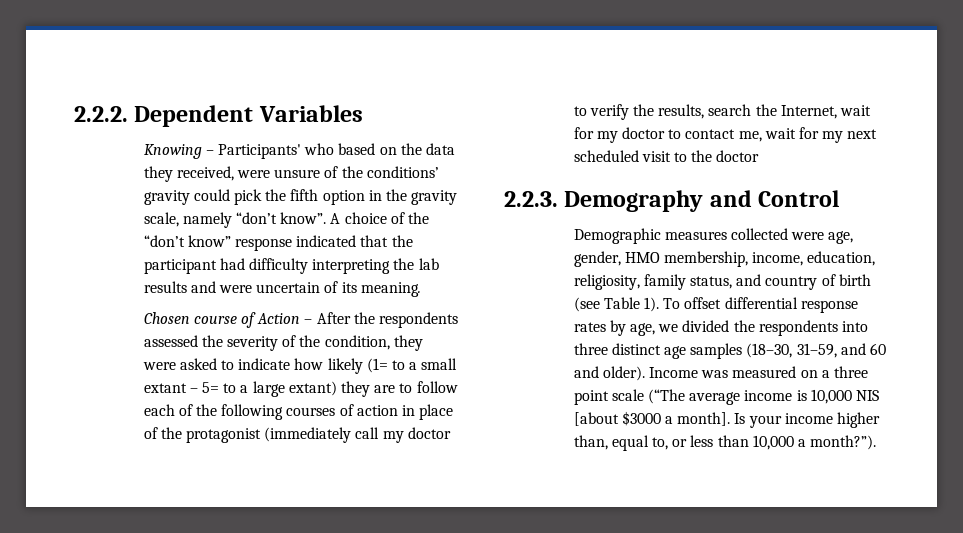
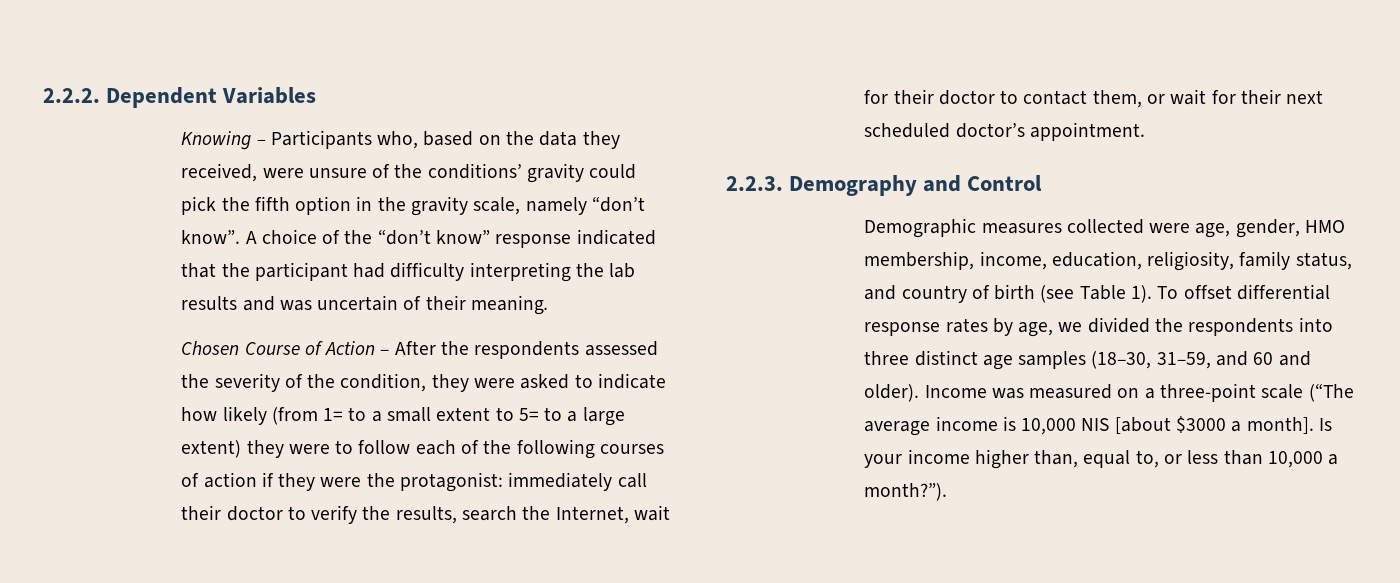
- Knowing – Participants' who based on the data they received, were unsure of the conditions’ gravity could pick the fifth option in the gravity scale, namely “don’t know”.
+ Knowing – Participants who, based on the data they received, were unsure of the conditions’ gravity could pick the fifth option in the gravity scale, namely “don’t know”.
- A choice of the “don’t know” response indicated that the participant had difficulty interpreting the lab results and were uncertain of its meaning.
+ A choice of the “don’t know” response indicated that the participant had difficulty interpreting the lab results and was uncertain of their meaning.
- Chosen course of Action – After the respondents assessed the severity of the condition, they were asked to indicate how likely (1= to a small extant – 5= to a large extant) they are to follow each of the following courses of action in place of the protagonist (immediately call my doctor to verify the results, search the Internet, wait for my doctor to contact me, wait for my next scheduled visit to the doctor
+ Chosen Course of Action – After the respondents assessed the severity of the condition, they were asked to indicate how likely (from 1= to a small extent to 5= to a large extent) they were to follow each of the following courses of action if they were the protagonist: immediately call their doctor to verify the results, search the Internet, wait for their doctor to contact them, or wait for their next scheduled doctor’s appointment.
- Income was measured on a three point scale (“The average income is 10,000 NIS [about $3000 a month].
+ Income was measured on a three-point scale (“The average income is 10,000 NIS [about $3000 a month].

